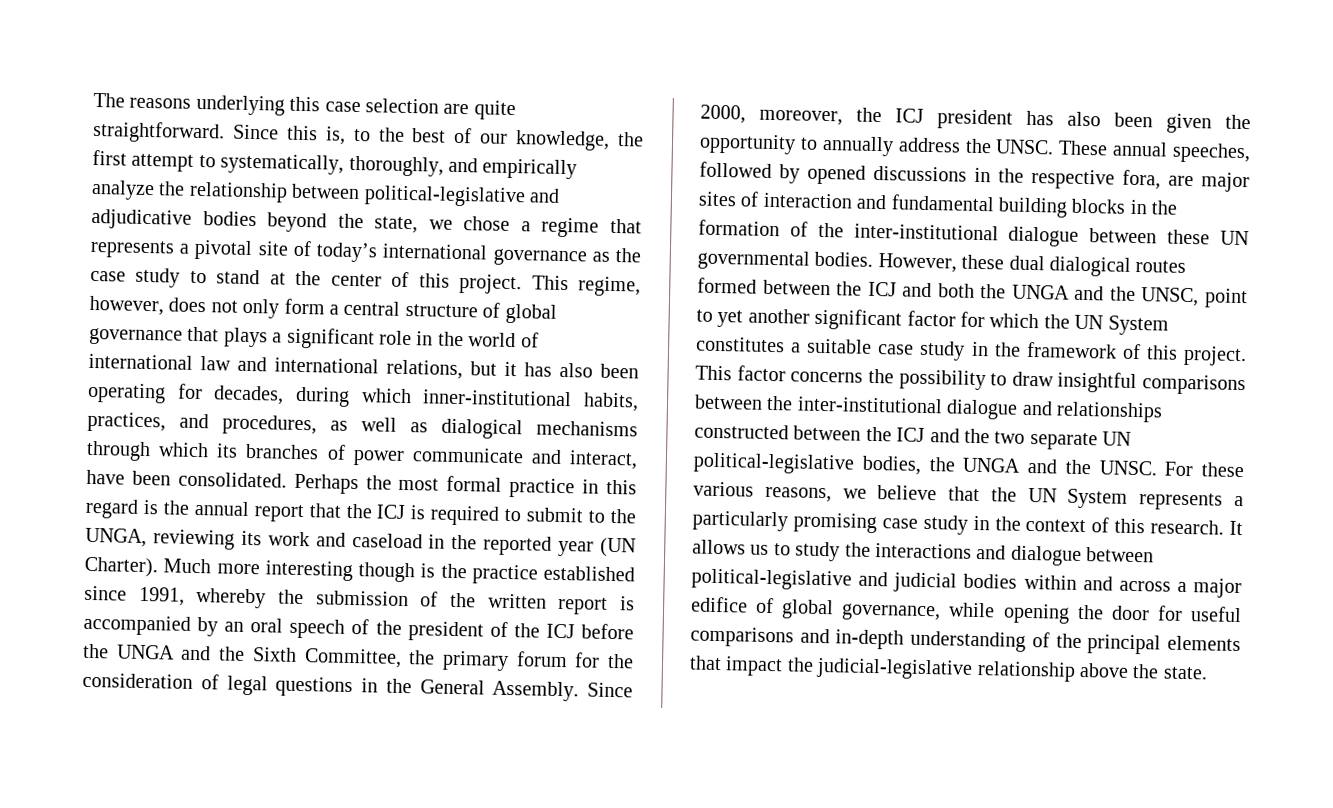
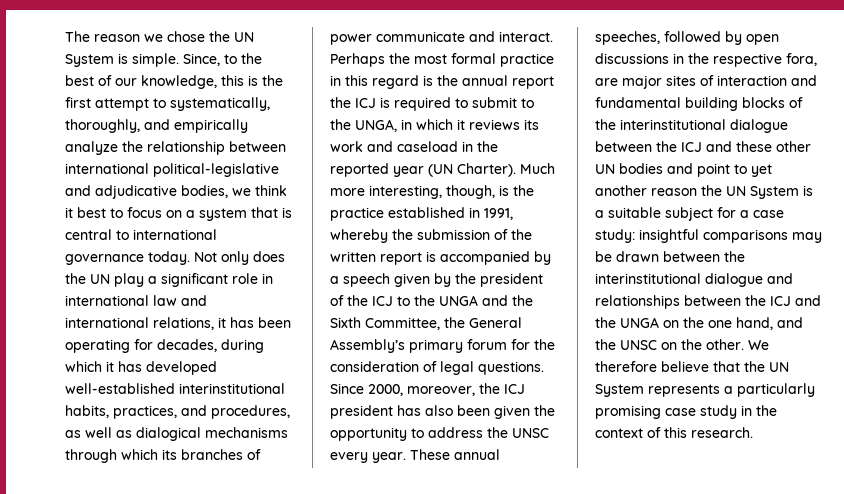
- The reasons underlying this case selection are quite straightforward. Since this is, to the best of our knowledge, the first attempt to systematically, thoroughly, and empirically analyze the relationship between political-legislative and adjudicative bodies beyond the state, we chose a regime that represents a pivotal site of today’s international governance as the case study to stand at the center of this project. This regime, however, does not only form a central structure of global governance that plays a significant role in the world of international law and international relations, but it has also been operating for decades, during which inner-institutional habits, practices, and procedures, as well as dialogical mechanisms through which its branches of power communicate and interact, have been consolidated.
+ The reason we chose the UN System is simple. Since, to the best of our knowledge, this is the first attempt to systematically, thoroughly, and empirically analyze the relationship between international political-legislative and adjudicative bodies, we think it best to focus on a system that is central to international governance today. Not only does the UN play a significant role in international law and international relations, it has been operating for decades, during which it has developed well-established interinstitutional habits, practices, and procedures, as well as dialogical mechanisms through which its branches of power communicate and interact.
- Perhaps the most formal practice in this regard is the annual report that the ICJ is required to submit to the UNGA, reviewing its work and caseload in the reported year (UN Charter).
+ Perhaps the most formal practice in this regard is the annual report the ICJ is required to submit to the UNGA, in which it reviews its work and caseload in the reported year (UN Charter).
- Much more interesting though is the practice established since 1991, whereby the submission of the written report is accompanied by an oral speech of the president of the ICJ before the UNGA and the Sixth Committee, the primary forum for the consideration of legal questions in the General Assembly.
+ Much more interesting, though, is the practice established in 1991, whereby the submission of the written report is accompanied by a speech given by the president of the ICJ to the UNGA and the Sixth Committee, the General Assembly’s primary forum for the consideration of legal questions.
- Since 2000, moreover, the ICJ president has also been given the opportunity to annually address the UNSC.
+ Since 2000, moreover, the ICJ president has also been given the opportunity to address the UNSC every year.
- These annual speeches, followed by opened discussions in the respective fora, are major sites of interaction and fundamental building blocks in the formation of the inter-institutional dialogue between these UN governmental bodies. However, these dual dialogical routes formed between the ICJ and both the UNGA and the UNSC, point to yet another significant factor for which the UN System constitutes a suitable case study in the framework of this project. This factor concerns the possibility to draw insightful comparisons between the inter-institutional dialogue and relationships constructed between the ICJ and the two separate UN political-legislative bodies, the UNGA and the UNSC. For these various reasons, we believe that the UN System represents a particularly promising case study in the context of this research. It allows us to study the interactions and dialogue between political-legislative and judicial bodies within and across a major edifice of global governance, while opening the door for useful comparisons and in-depth understanding of the principal elements that impact the judicial-legislative relationship above the state.
+ These annual speeches, followed by open discussions in the respective fora, are major sites of interaction and fundamental building blocks of the interinstitutional dialogue between the ICJ and these other UN bodies and point to yet another reason the UN System is a suitable subject for a case study: insightful comparisons may be drawn between the interinstitutional dialogue and relationships between the ICJ and the UNGA on the one hand, and the UNSC on the other. We therefore believe that the UN System represents a particularly promising case study in the context of this research.

